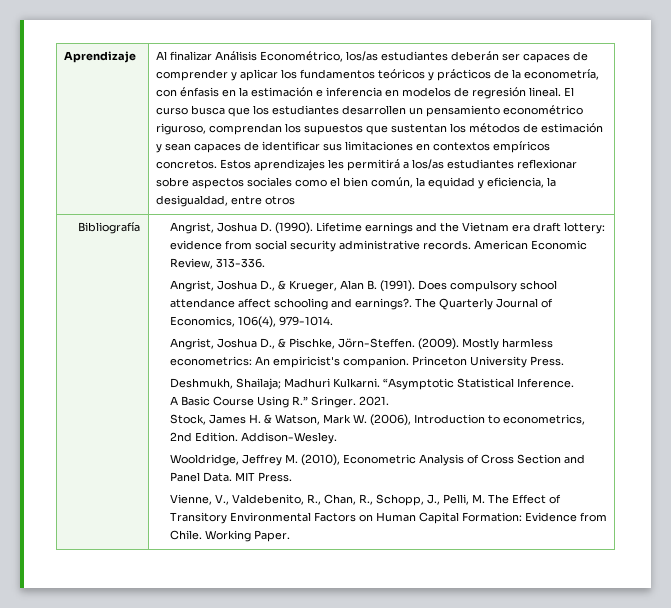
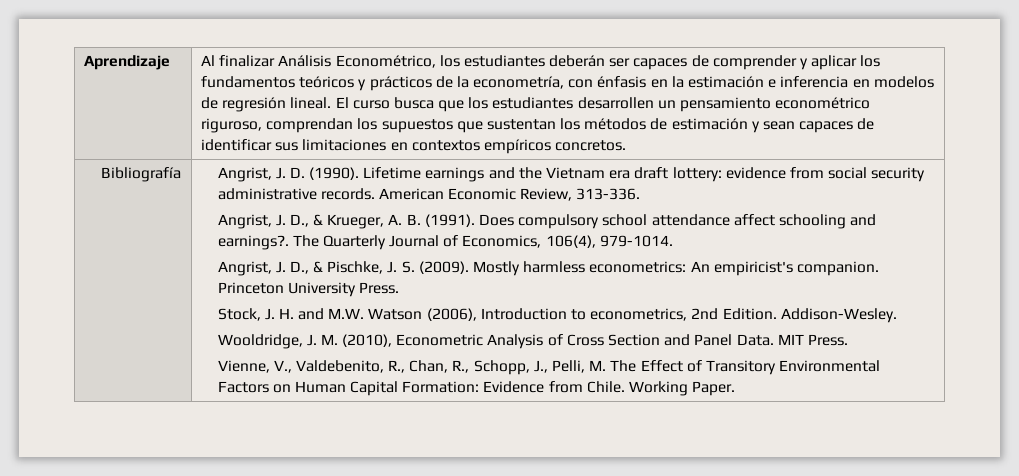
- Al finalizar Análisis Econométrico, los/as estudiantes deberán ser capaces de comprender y aplicar los fundamentos teóricos y prácticos de la econometría, con énfasis en la estimación e inferencia en modelos de regresión lineal.
+ Al finalizar Análisis Econométrico, los estudiantes deberán ser capaces de comprender y aplicar los fundamentos teóricos y prácticos de la econometría, con énfasis en la estimación e inferencia en modelos de regresión lineal.
- Estos aprendizajes les permitirá a los/as estudiantes reflexionar sobre aspectos sociales como el bien común, la equidad y eficiencia, la desigualdad, entre otros
- Angrist, Joshua D. (1990).
+ Angrist, J. D. (1990).
- Angrist, Joshua D., & Krueger, Alan B. (1991).
+ Angrist, J. D., & Krueger, A. B. (1991).
- Angrist, Joshua D., & Pischke, Jörn-Steffen. (2009).
+ Angrist, J. D., & Pischke, J. S. (2009).
- Deshmukh, Shailaja; Madhuri Kulkarni. “Asymptotic Statistical Inference.
- A Basic Course Using R.” Sringer. 2021.
- Stock, James H. & Watson, Mark W. (2006), Introduction to econometrics, 2nd Edition.
+ Stock, J. H. and M.W. Watson (2006), Introduction to econometrics, 2nd Edition.
- Wooldridge, Jeffrey M. (2010), Econometric Analysis of Cross Section and Panel Data.
+ Wooldridge, J. M. (2010), Econometric Analysis of Cross Section and Panel Data.

